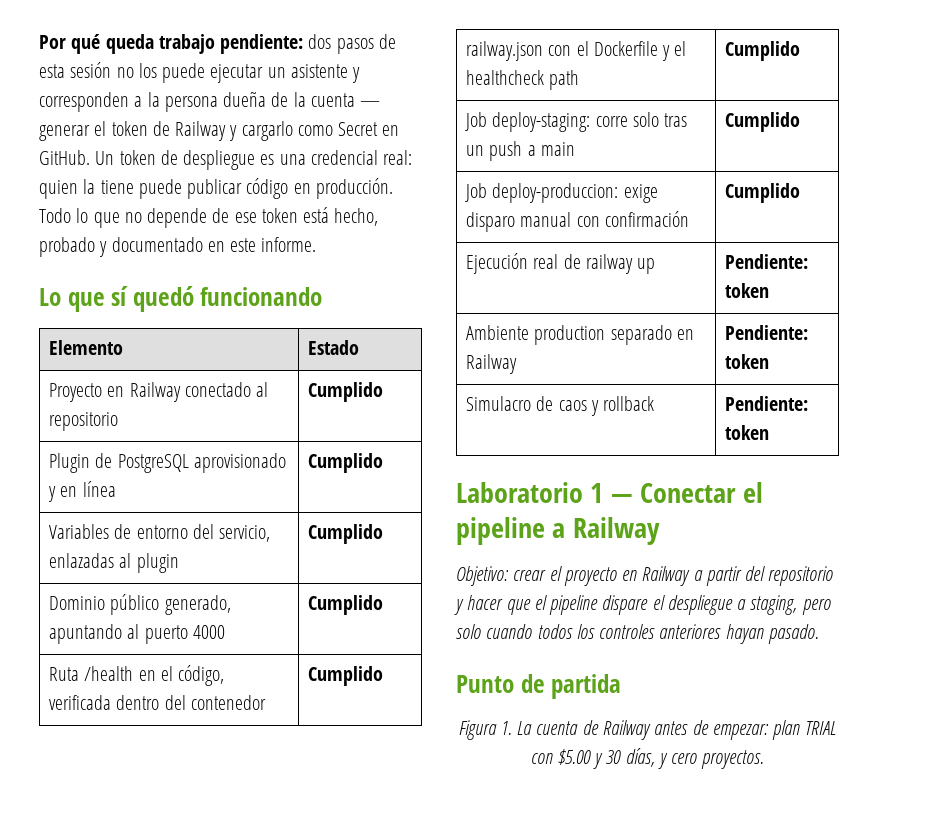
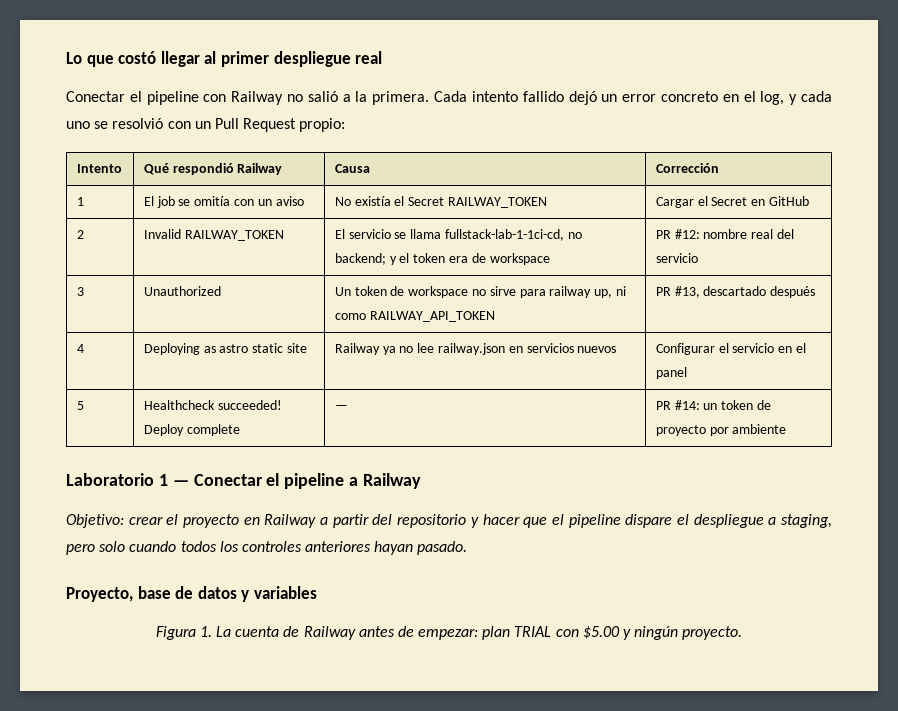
- Por qué queda trabajo pendiente: dos pasos de esta sesión no los puede ejecutar un asistente y corresponden a la persona dueña de la cuenta — generar el token de Railway y cargarlo como Secret en GitHub. Un token de despliegue es una credencial real: quien la tiene puede publicar código en producción. Todo lo que no depende de ese token está hecho, probado y documentado en este informe.
- Lo que sí quedó funcionando
- Elemento | Estado
- Proyecto en Railway conectado al repositorio | Cumplido
- Plugin de PostgreSQL aprovisionado y en línea | Cumplido
- Variables de entorno del servicio, enlazadas al plugin | Cumplido
- Dominio público generado, apuntando al puerto 4000 | Cumplido
- Ruta /health en el código, verificada dentro del contenedor | Cumplido
- railway.json con el Dockerfile y el healthcheck path | Cumplido
- Job deploy-staging: corre solo tras un push a main | Cumplido
- Job deploy-produccion: exige disparo manual con confirmación | Cumplido
- Ejecución real de railway up | Pendiente: token
- Ambiente production separado en Railway | Pendiente: token
- Simulacro de caos y rollback | Pendiente: token
+ Lo que costó llegar al primer despliegue real
+ Conectar el pipeline con Railway no salió a la primera. Cada intento fallido dejó un error concreto en el log, y cada uno se resolvió con un Pull Request propio:
+ Intento | Qué respondió Railway | Causa | Corrección
+ 1 | El job se omitía con un aviso | No existía el Secret RAILWAY_TOKEN | Cargar el Secret en GitHub
+ 2 | Invalid RAILWAY_TOKEN | El servicio se llama fullstack-lab-1-1ci-cd, no backend; y el token era de workspace | PR #12: nombre real del servicio
+ 3 | Unauthorized | Un token de workspace no sirve para railway up, ni como RAILWAY_API_TOKEN | PR #13, descartado después
+ 4 | Deploying as astro static site | Railway ya no lee railway.json en servicios nuevos | Configurar el servicio en el panel
+ 5 | Healthcheck succeeded! Deploy complete | — | PR #14: un token de proyecto por ambiente
- Punto de partida
+ Proyecto, base de datos y variables
- Figura 1. La cuenta de Railway antes de empezar: plan TRIAL con $5.00 y 30 días, y cero proyectos.
+ Figura 1. La cuenta de Railway antes de empezar: plan TRIAL con $5.00 y ningún proyecto.

